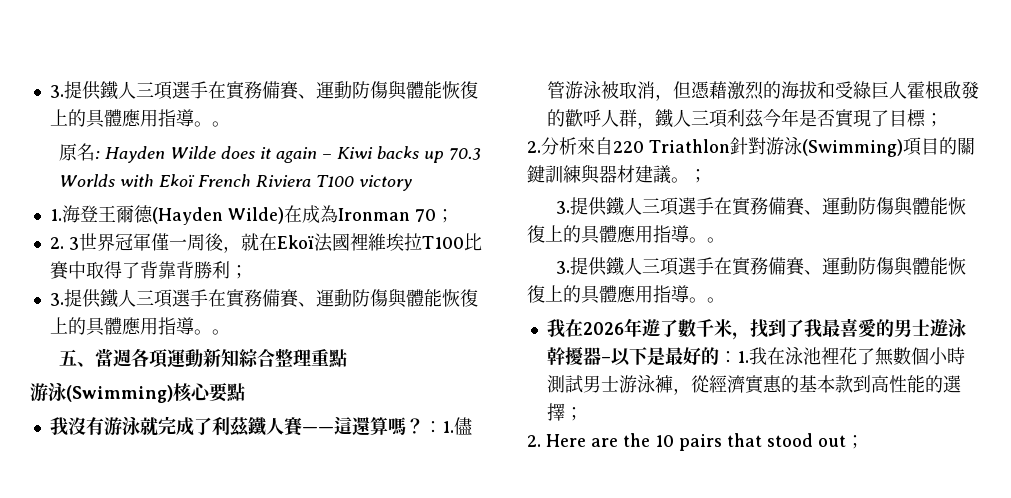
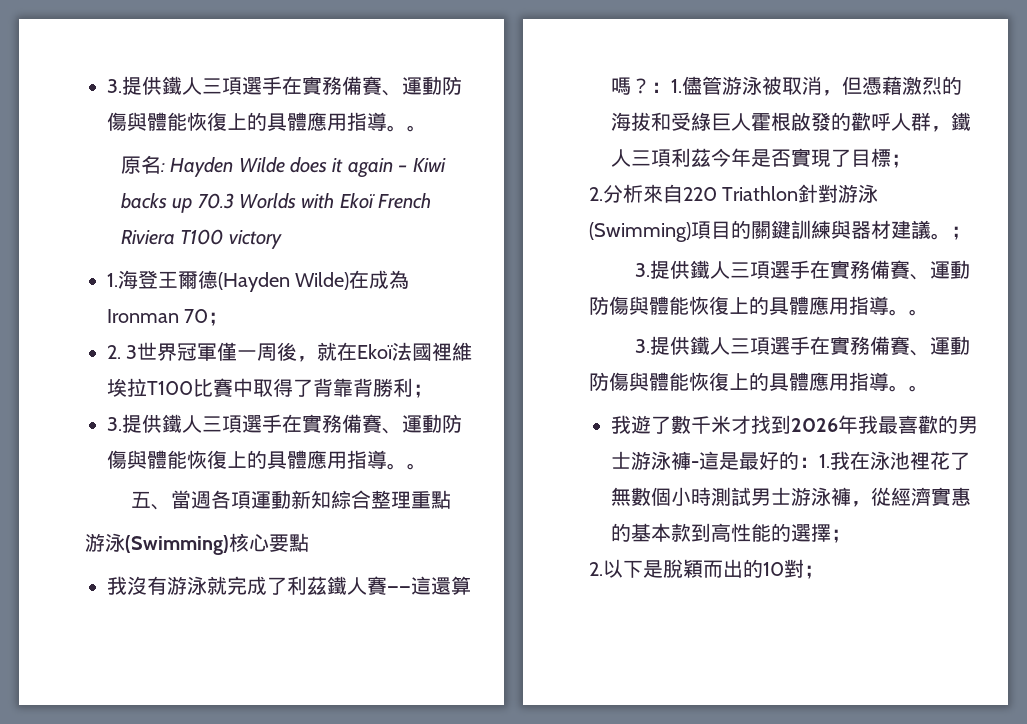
- 我在2026年遊了數千米，找到了我最喜愛的男士遊泳幹擾器–以下是最好的：1.我在泳池裡花了無數個小時測試男士游泳褲，從經濟實惠的基本款到高性能的選擇；
+ 我遊了數千米才找到2026年我最喜歡的男士游泳褲-這是最好的：1.我在泳池裡花了無數個小時測試男士游泳褲，從經濟實惠的基本款到高性能的選擇；
- 2. Here are the 10 pairs that stood out；
+ 2.以下是脫穎而出的10對；

